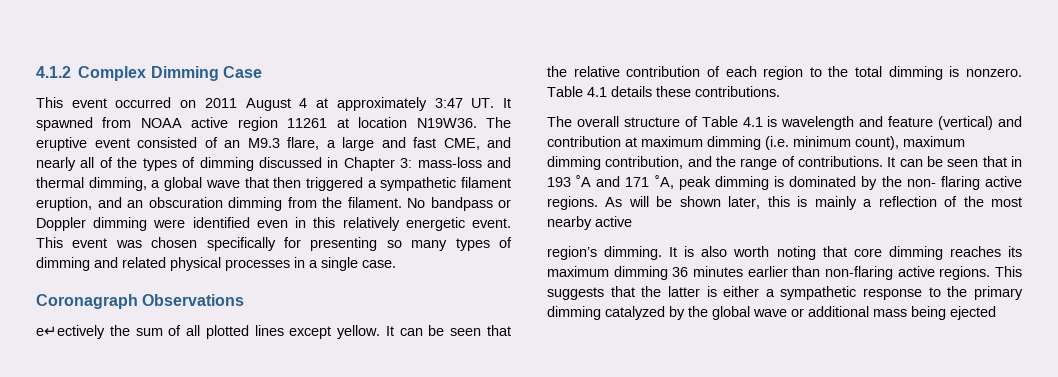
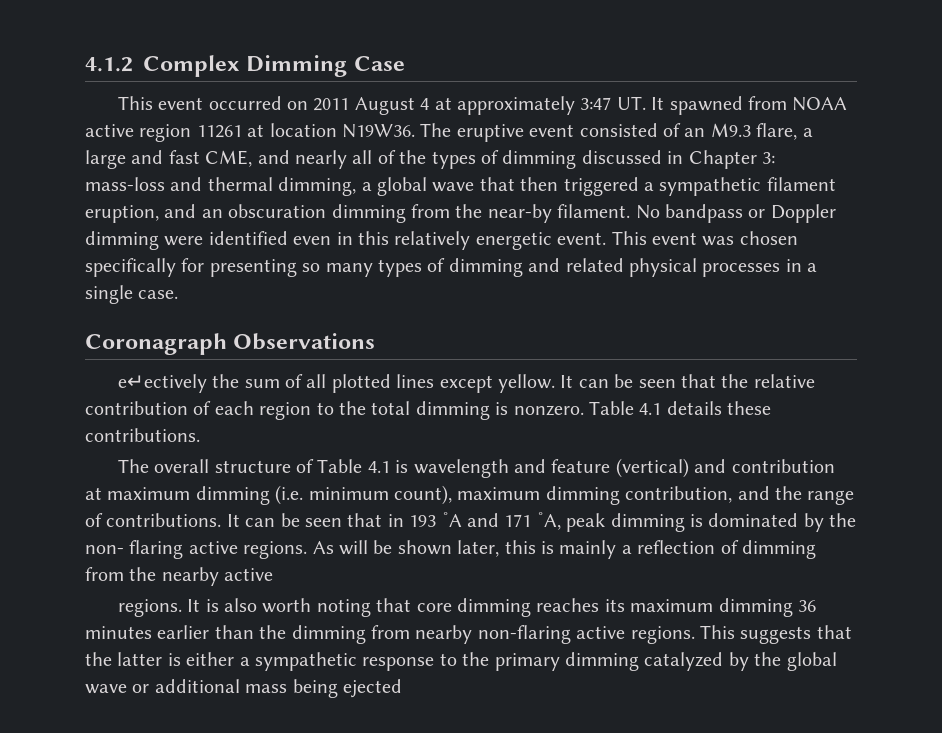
- The eruptive event consisted of an M9.3 flare, a large and fast CME, and nearly all of the types of dimming discussed in Chapter 3: mass-loss and thermal dimming, a global wave that then triggered a sympathetic filament eruption, and an obscuration dimming from the filament.
+ The eruptive event consisted of an M9.3 flare, a large and fast CME, and nearly all of the types of dimming discussed in Chapter 3: mass-loss and thermal dimming, a global wave that then triggered a sympathetic filament eruption, and an obscuration dimming from the near-by filament.
- As will be shown later, this is mainly a reflection of the most nearby active
- region’s dimming.
+ As will be shown later, this is mainly a reflection of dimming from the nearby active
+ regions.
- It is also worth noting that core dimming reaches its maximum dimming 36 minutes earlier than non-flaring active regions.
+ It is also worth noting that core dimming reaches its maximum dimming 36 minutes earlier than the dimming from nearby non-flaring active regions.

